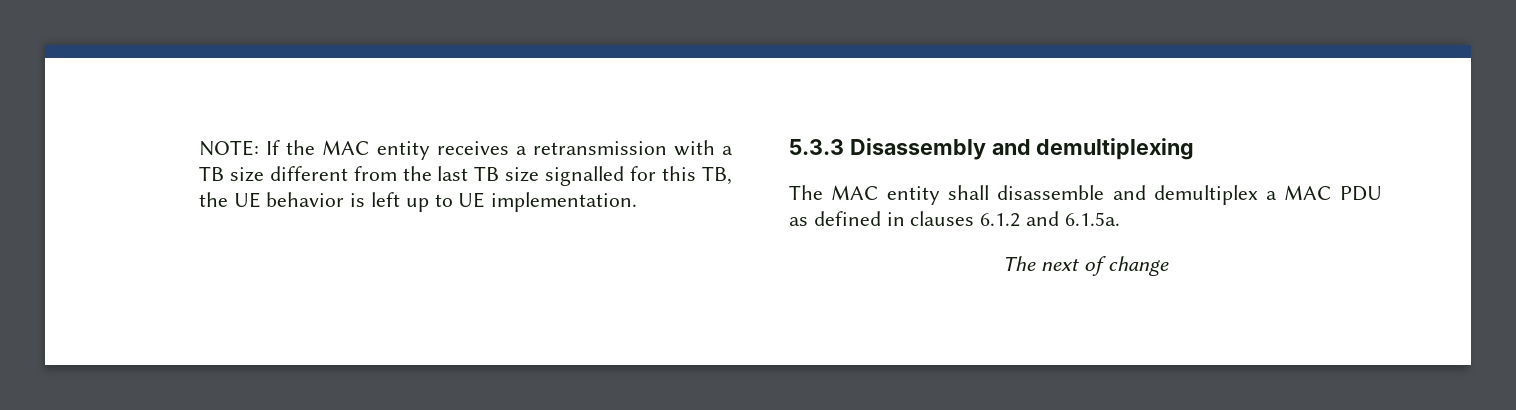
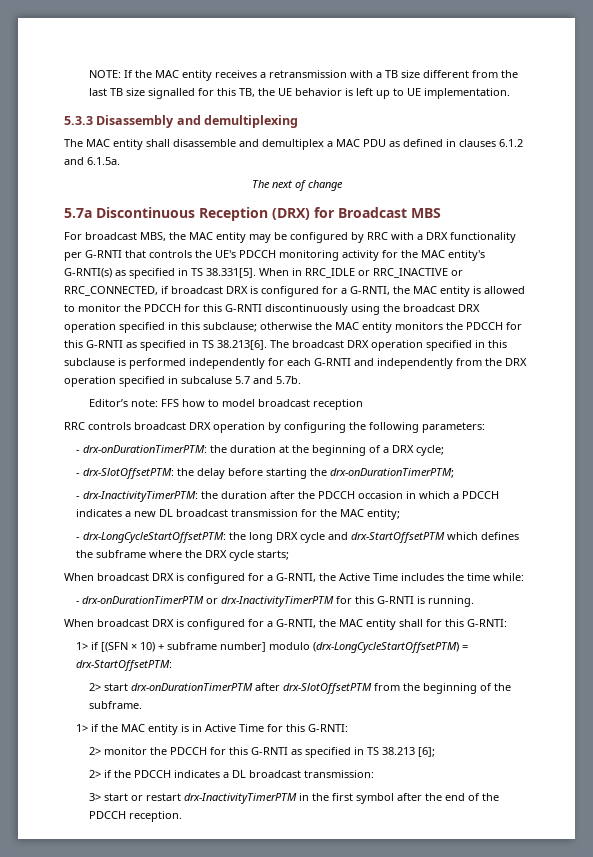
+ 5.7a Discontinuous Reception (DRX) for Broadcast MBS
+ For broadcast MBS, the MAC entity may be configured by RRC with a DRX functionality per G-RNTI that controls the UE's PDCCH monitoring activity for the MAC entity's G-RNTI(s) as specified in TS 38.331[5]. When in RRC_IDLE or RRC_INACTIVE or RRC_CONNECTED, if broadcast DRX is configured for a G-RNTI, the MAC entity is allowed to monitor the PDCCH for this G-RNTI discontinuously using the broadcast DRX operation specified in this subclause; otherwise the MAC entity monitors the PDCCH for this G-RNTI as specified in TS 38.213[6]. The broadcast DRX operation specified in this subclause is performed independently for each G-RNTI and independently from the DRX operation specified in subcaluse 5.7 and 5.7b.
+ Editor’s note: FFS how to model broadcast reception
+ RRC controls broadcast DRX operation by configuring the following parameters:
+ - drx-onDurationTimerPTM: the duration at the beginning of a DRX cycle;
+ - drx-SlotOffsetPTM: the delay before starting the drx-onDurationTimerPTM;
+ - drx-InactivityTimerPTM: the duration after the PDCCH occasion in which a PDCCH indicates a new DL broadcast transmission for the MAC entity;
+ - drx-LongCycleStartOffsetPTM: the long DRX cycle and drx-StartOffsetPTM which defines the subframe where the DRX cycle starts;
+ When broadcast DRX is configured for a G-RNTI, the Active Time includes the time while:
+ - drx-onDurationTimerPTM or drx-InactivityTimerPTM for this G-RNTI is running.
+ When broadcast DRX is configured for a G-RNTI, the MAC entity shall for this G-RNTI:
+ 1> if [(SFN × 10) + subframe number] modulo (drx-LongCycleStartOffsetPTM) = drx-StartOffsetPTM:
+ 2> start drx-onDurationTimerPTM after drx-SlotOffsetPTM from the beginning of the subframe.
+ 1> if the MAC entity is in Active Time for this G-RNTI:
+ 2> monitor the PDCCH for this G-RNTI as specified in TS 38.213 [6];
+ 2> if the PDCCH indicates a DL broadcast transmission:
+ 3> start or restart drx-InactivityTimerPTM in the first symbol after the end of the PDCCH reception.

